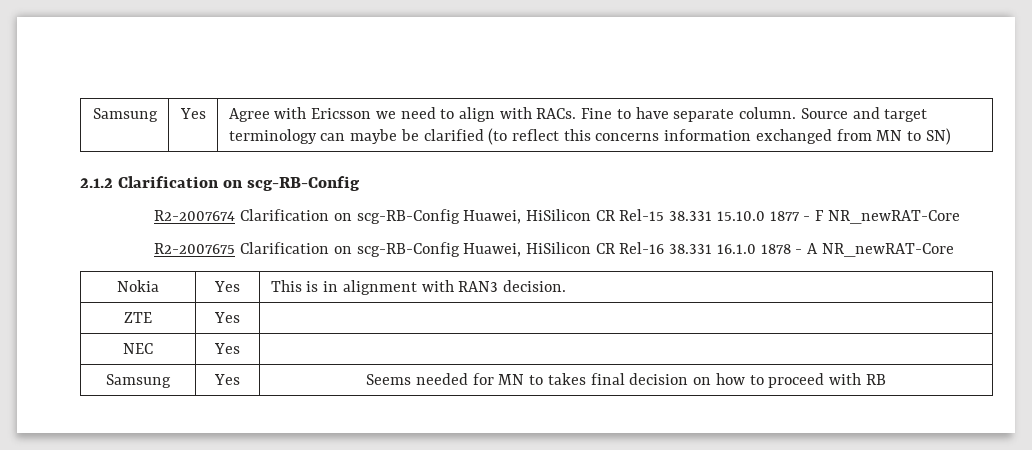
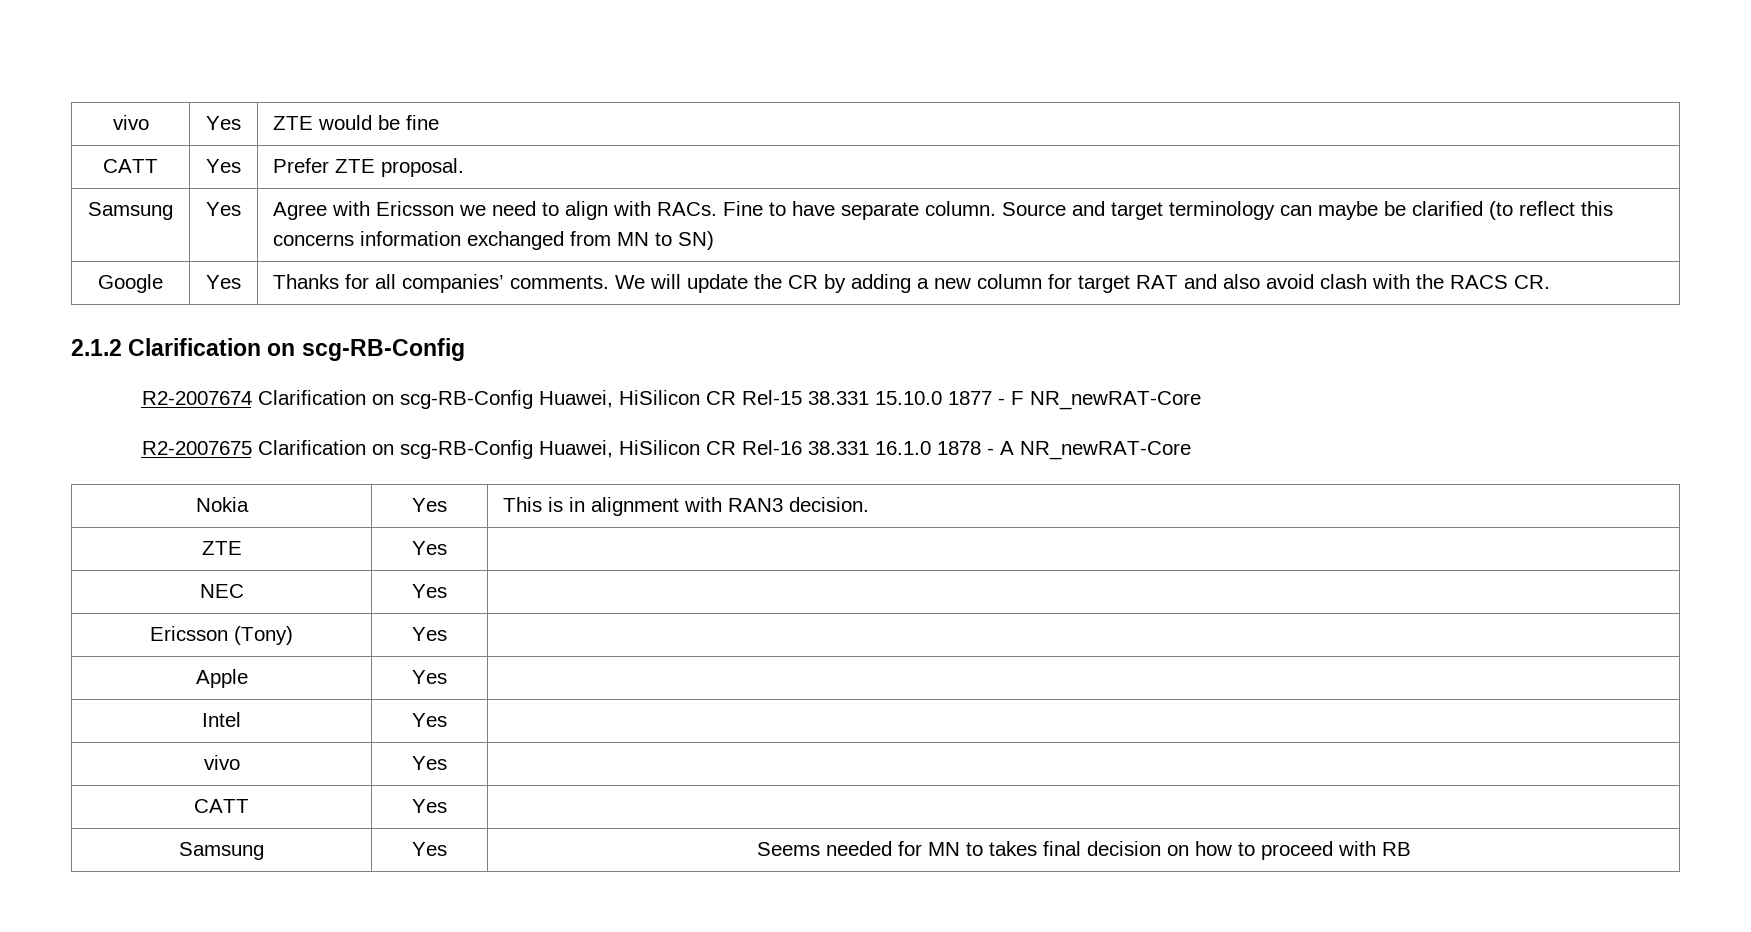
+ vivo | Yes | ZTE would be fine
+ CATT | Yes | Prefer ZTE proposal.
+ Google | Yes | Thanks for all companies’ comments. We will update the CR by adding a new column for target RAT and also avoid clash with the RACS CR.
+ Ericsson (Tony) | Yes |
+ Apple | Yes |
+ Intel | Yes |
+ vivo | Yes |
+ CATT | Yes |

